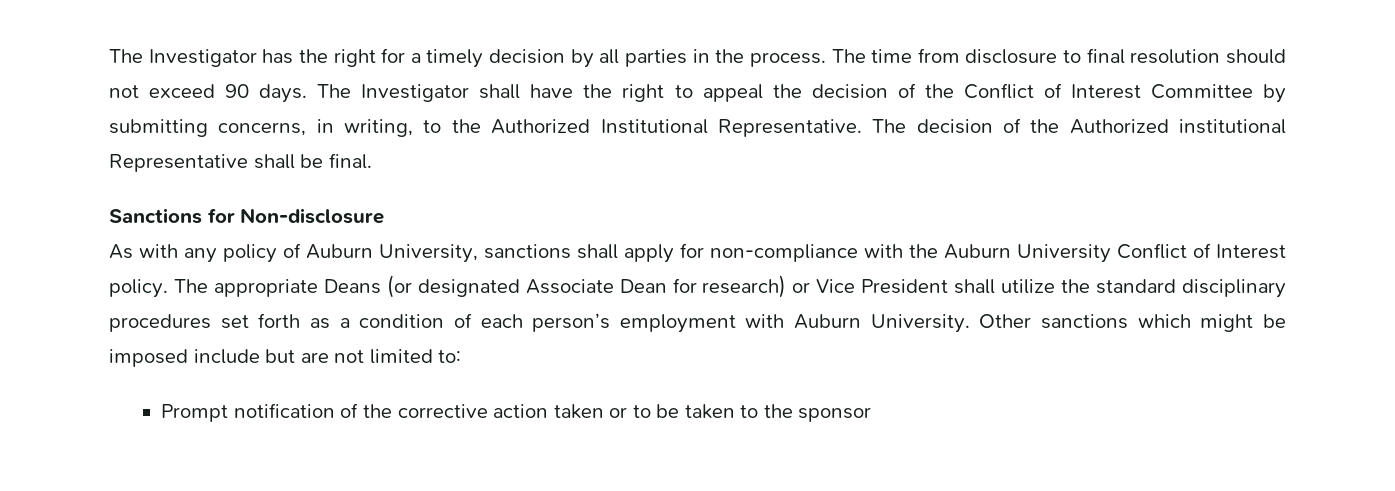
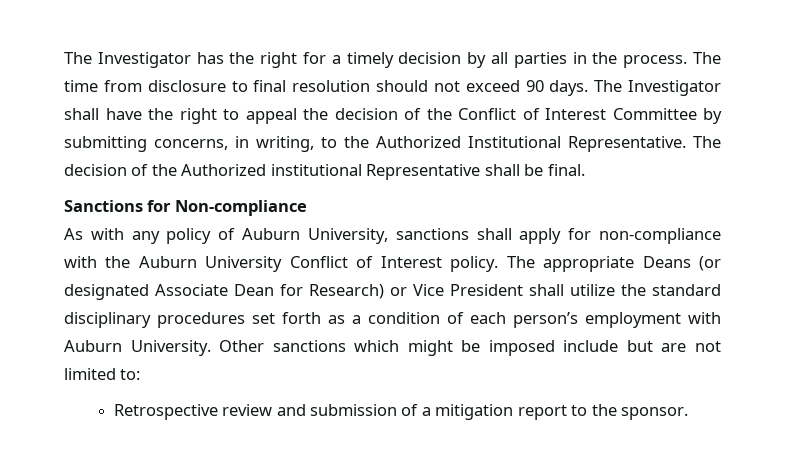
- Sanctions for Non-disclosure
+ Sanctions for Non-compliance
- The appropriate Deans (or designated Associate Dean for research) or Vice President shall utilize the standard disciplinary procedures set forth as a condition of each person’s employment with Auburn University.
+ The appropriate Deans (or designated Associate Dean for Research) or Vice President shall utilize the standard disciplinary procedures set forth as a condition of each person’s employment with Auburn University.
- Prompt notification of the corrective action taken or to be taken to the sponsor
+ Retrospective review and submission of a mitigation report to the sponsor.

